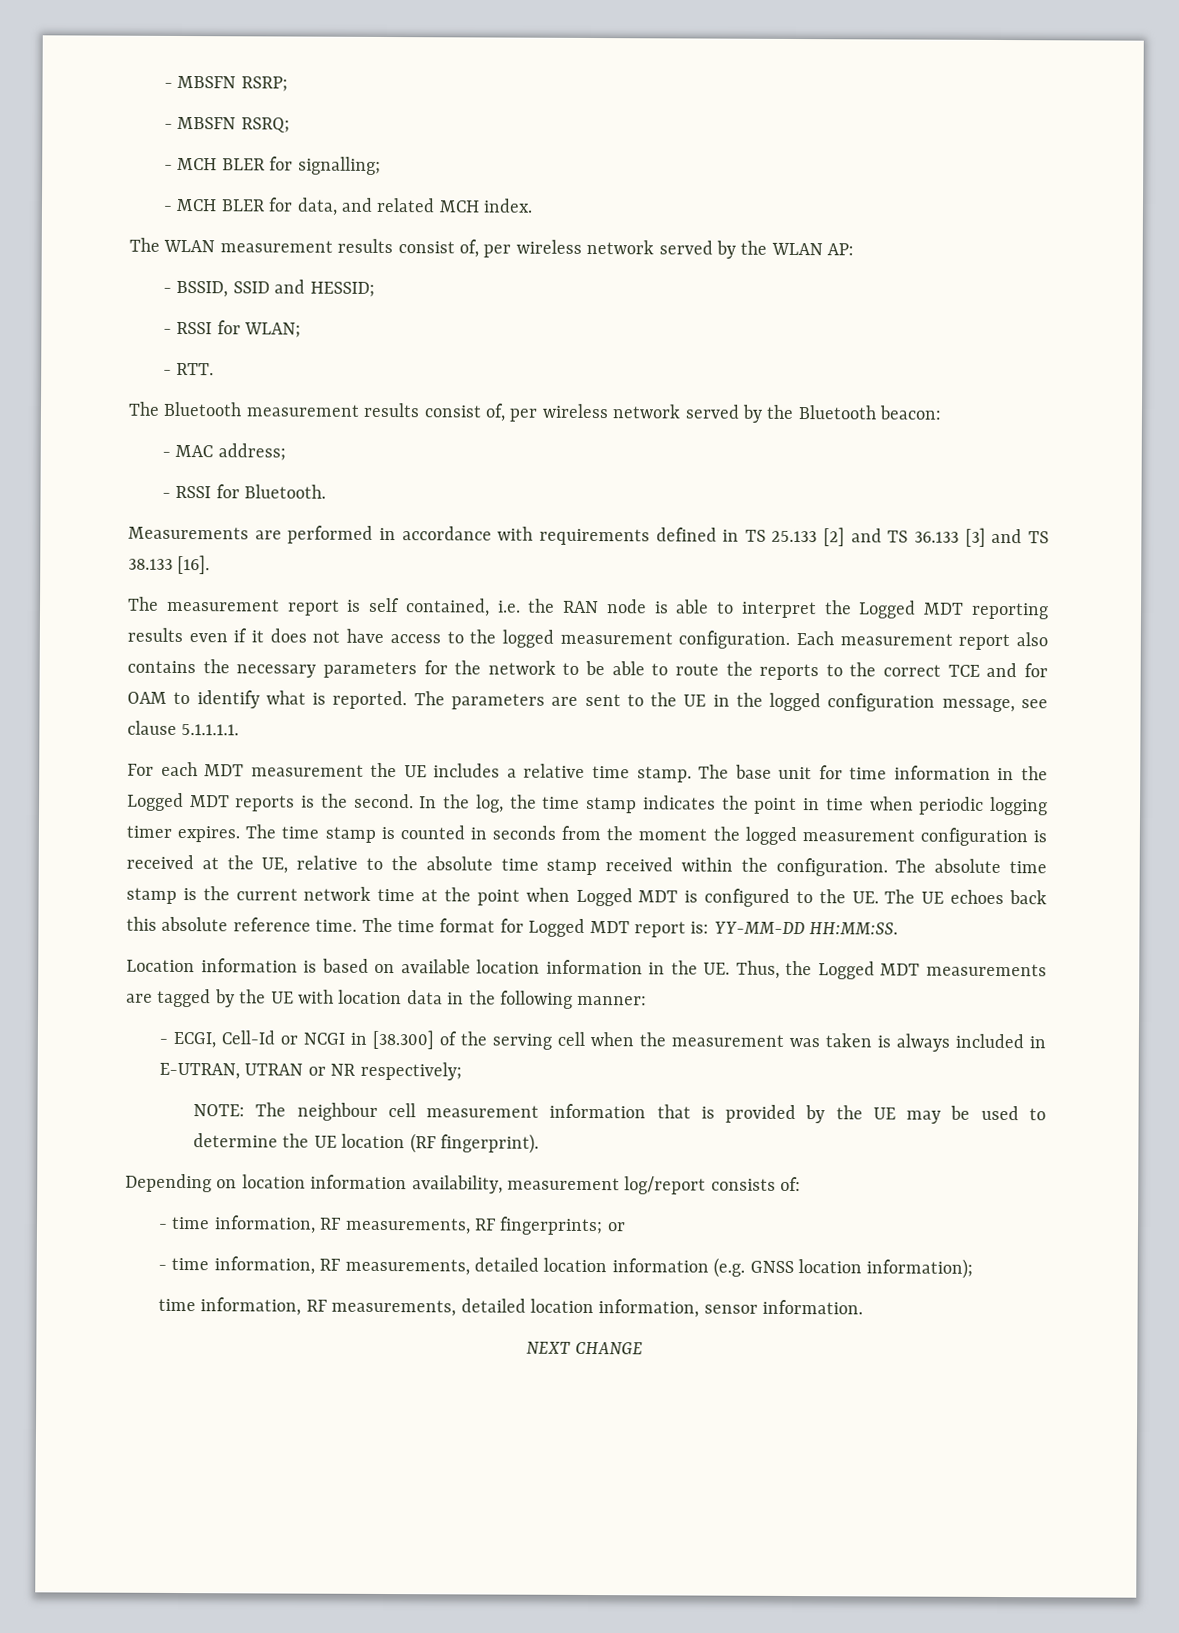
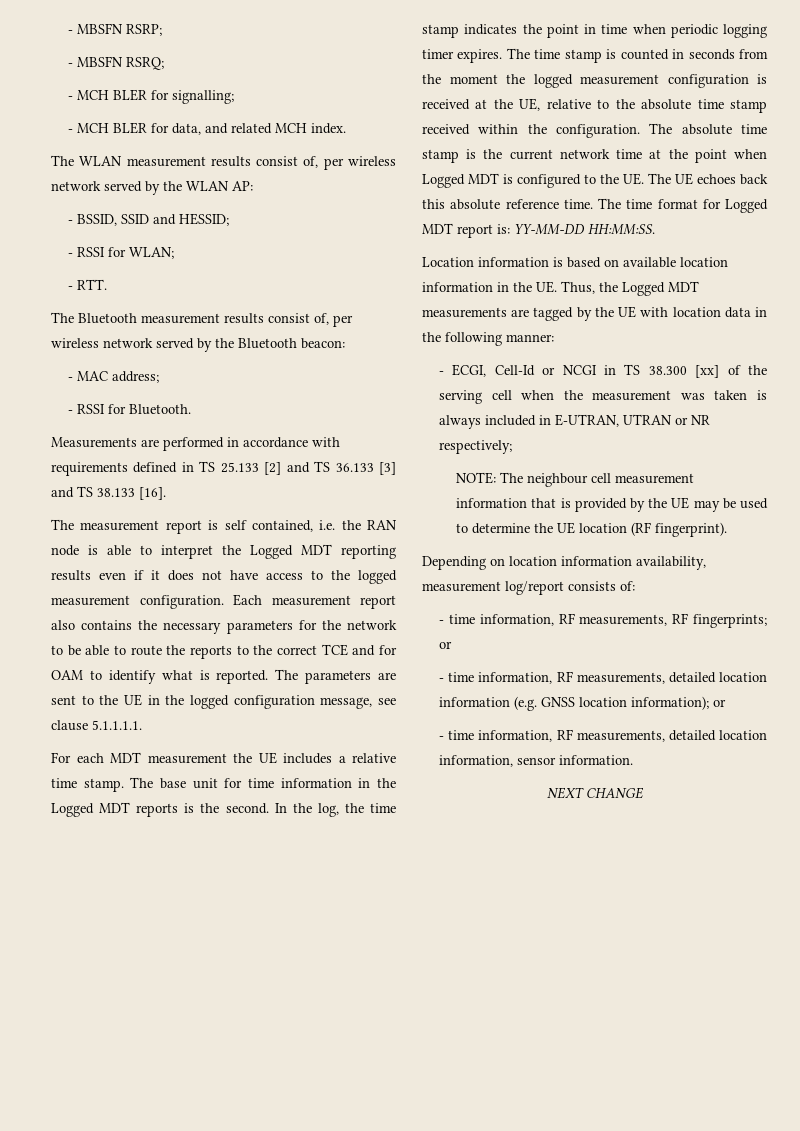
- - ECGI, Cell-Id or NCGI in [38.300] of the serving cell when the measurement was taken is always included in E-UTRAN, UTRAN or NR respectively;
+ - ECGI, Cell-Id or NCGI in TS 38.300 [xx] of the serving cell when the measurement was taken is always included in E-UTRAN, UTRAN or NR respectively;
- - time information, RF measurements, detailed location information (e.g. GNSS location information);
- time information, RF measurements, detailed location information, sensor information.
+ - time information, RF measurements, detailed location information (e.g. GNSS location information); or
+ - time information, RF measurements, detailed location information, sensor information.

